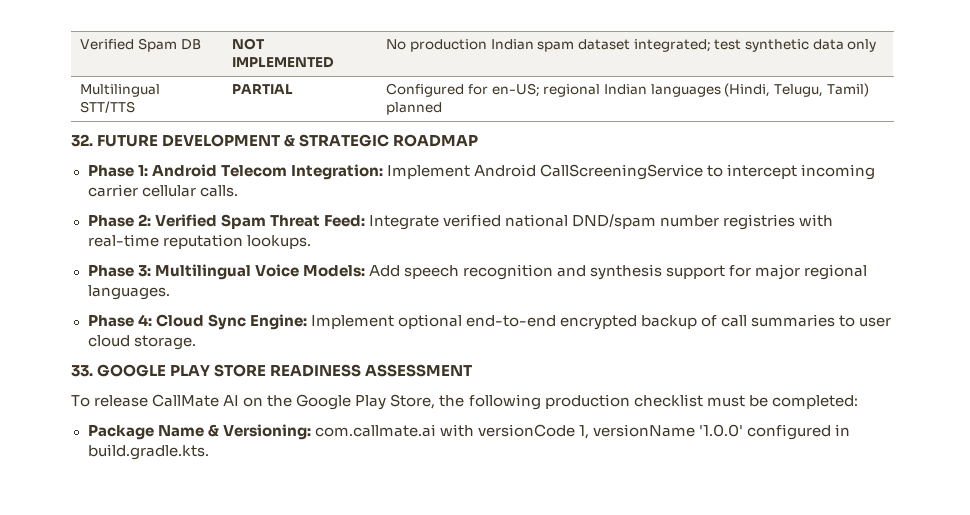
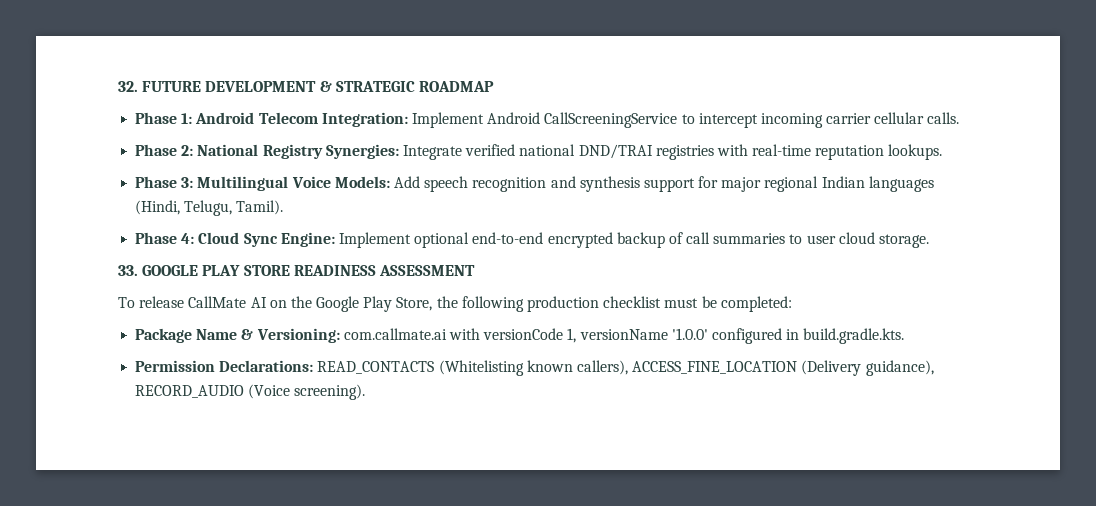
- Verified Spam DB | NOT IMPLEMENTED | No production Indian spam dataset integrated; test synthetic data only
- Multilingual STT/TTS | PARTIAL | Configured for en-US; regional Indian languages (Hindi, Telugu, Tamil) planned
- Phase 2: Verified Spam Threat Feed: Integrate verified national DND/spam number registries with real-time reputation lookups.
+ Phase 2: National Registry Synergies: Integrate verified national DND/TRAI registries with real-time reputation lookups.
- Phase 3: Multilingual Voice Models: Add speech recognition and synthesis support for major regional languages.
+ Phase 3: Multilingual Voice Models: Add speech recognition and synthesis support for major regional Indian languages (Hindi, Telugu, Tamil).
+ Permission Declarations: READ_CONTACTS (Whitelisting known callers), ACCESS_FINE_LOCATION (Delivery guidance), RECORD_AUDIO (Voice screening).

